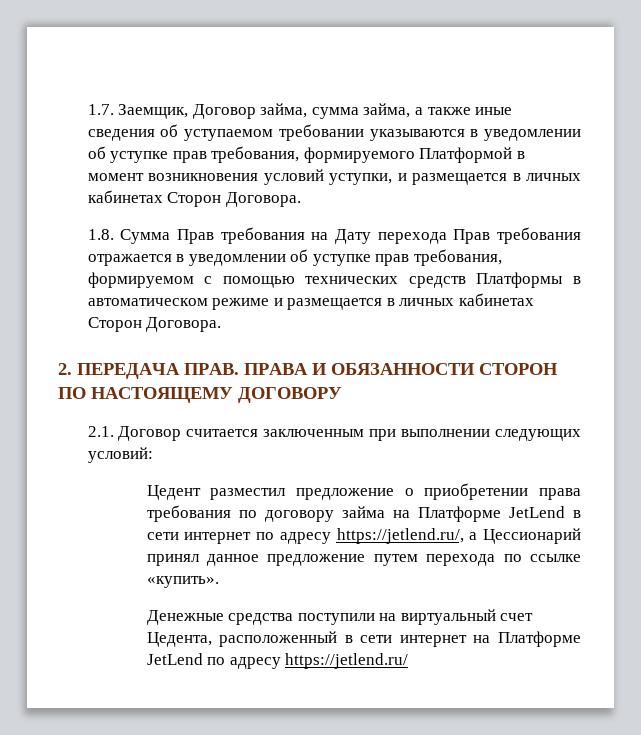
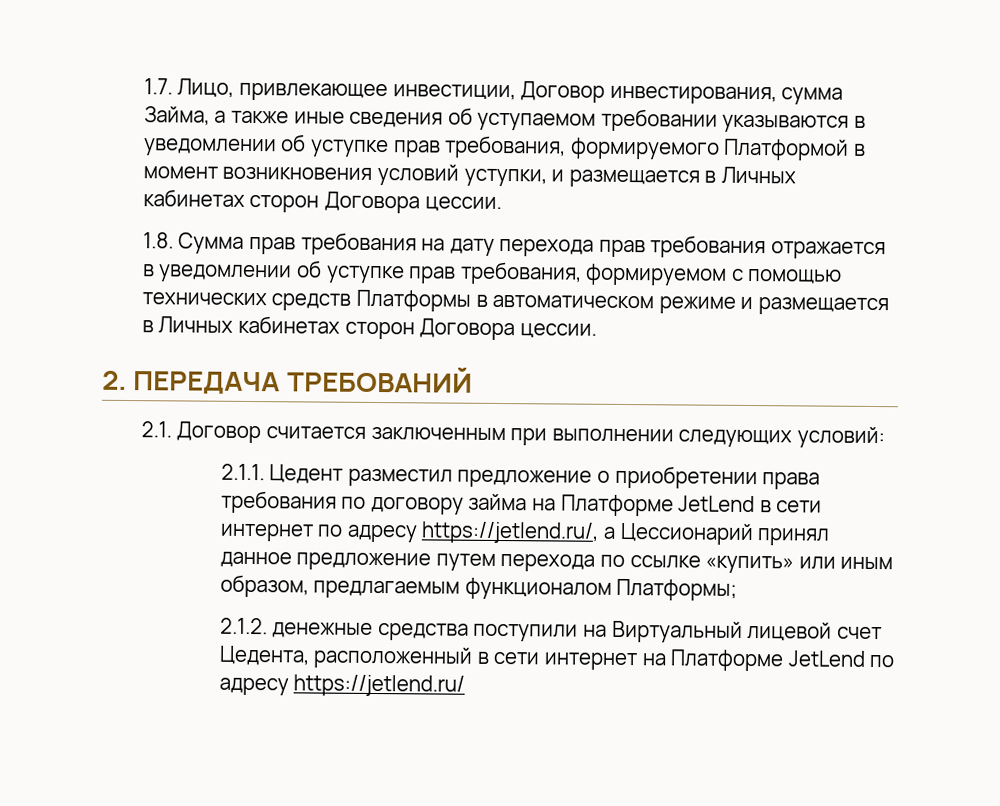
- 1.7. Заемщик, Договор займа, сумма займа, а также иные сведения об уступаемом требовании указываются в уведомлении об уступке прав требования, формируемого Платформой в момент возникновения условий уступки, и размещается в личных кабинетах Сторон Договора.
+ 1.7. Лицо, привлекающее инвестиции, Договор инвестирования, сумма Займа, а также иные сведения об уступаемом требовании указываются в уведомлении об уступке прав требования, формируемого Платформой в момент возникновения условий уступки, и размещается в Личных кабинетах сторон Договора цессии.
- 1.8. Сумма Прав требования на Дату перехода Прав требования отражается в уведомлении об уступке прав требования, формируемом с помощью технических средств Платформы в автоматическом режиме и размещается в личных кабинетах Сторон Договора.
- 2. ПЕРЕДАЧА ПРАВ. ПРАВА И ОБЯЗАННОСТИ СТОРОН ПО НАСТОЯЩЕМУ ДОГОВОРУ
+ 1.8. Сумма прав требования на дату перехода прав требования отражается в уведомлении об уступке прав требования, формируемом с помощью технических средств Платформы в автоматическом режиме и размещается в Личных кабинетах сторон Договора цессии.
+ 2. ПЕРЕДАЧА ТРЕБОВАНИЙ
- Цедент разместил предложение о приобретении права требования по договору займа на Платформе JetLend в сети интернет по адресу https://jetlend.ru/, а Цессионарий принял данное предложение путем перехода по ссылке «купить».
- Денежные средства поступили на виртуальный счет Цедента, расположенный в сети интернет на Платформе JetLend по адресу https://jetlend.ru/
+ 2.1.1. Цедент разместил предложение о приобретении права требования по договору займа на Платформе JetLend в сети интернет по адресу https://jetlend.ru/, а Цессионарий принял данное предложение путем перехода по ссылке «купить» или иным образом, предлагаемым функционалом Платформы;
+ 2.1.2. денежные средства поступили на Виртуальный лицевой счет Цедента, расположенный в сети интернет на Платформе JetLend по адресу https://jetlend.ru/

